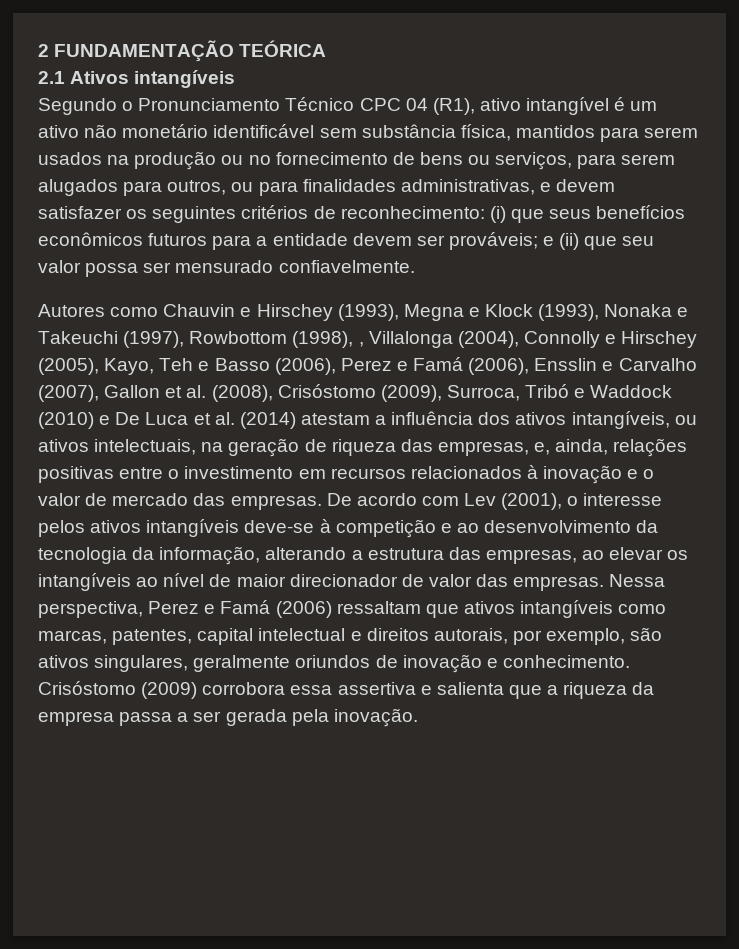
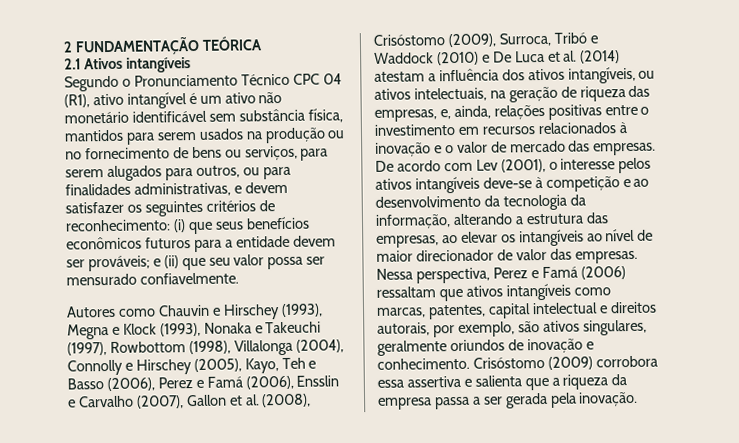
- Autores como Chauvin e Hirschey (1993), Megna e Klock (1993), Nonaka e Takeuchi (1997), Rowbottom (1998), , Villalonga (2004), Connolly e Hirschey (2005), Kayo, Teh e Basso (2006), Perez e Famá (2006), Ensslin e Carvalho (2007), Gallon et al. (2008), Crisóstomo (2009), Surroca, Tribó e Waddock (2010) e De Luca et al. (2014) atestam a influência dos ativos intangíveis, ou ativos intelectuais, na geração de riqueza das empresas, e, ainda, relações positivas entre o investimento em recursos relacionados à inovação e o valor de mercado das empresas.
+ Autores como Chauvin e Hirschey (1993), Megna e Klock (1993), Nonaka e Takeuchi (1997), Rowbottom (1998), Villalonga (2004), Connolly e Hirschey (2005), Kayo, Teh e Basso (2006), Perez e Famá (2006), Ensslin e Carvalho (2007), Gallon et al. (2008), Crisóstomo (2009), Surroca, Tribó e Waddock (2010) e De Luca et al. (2014) atestam a influência dos ativos intangíveis, ou ativos intelectuais, na geração de riqueza das empresas, e, ainda, relações positivas entre o investimento em recursos relacionados à inovação e o valor de mercado das empresas.

